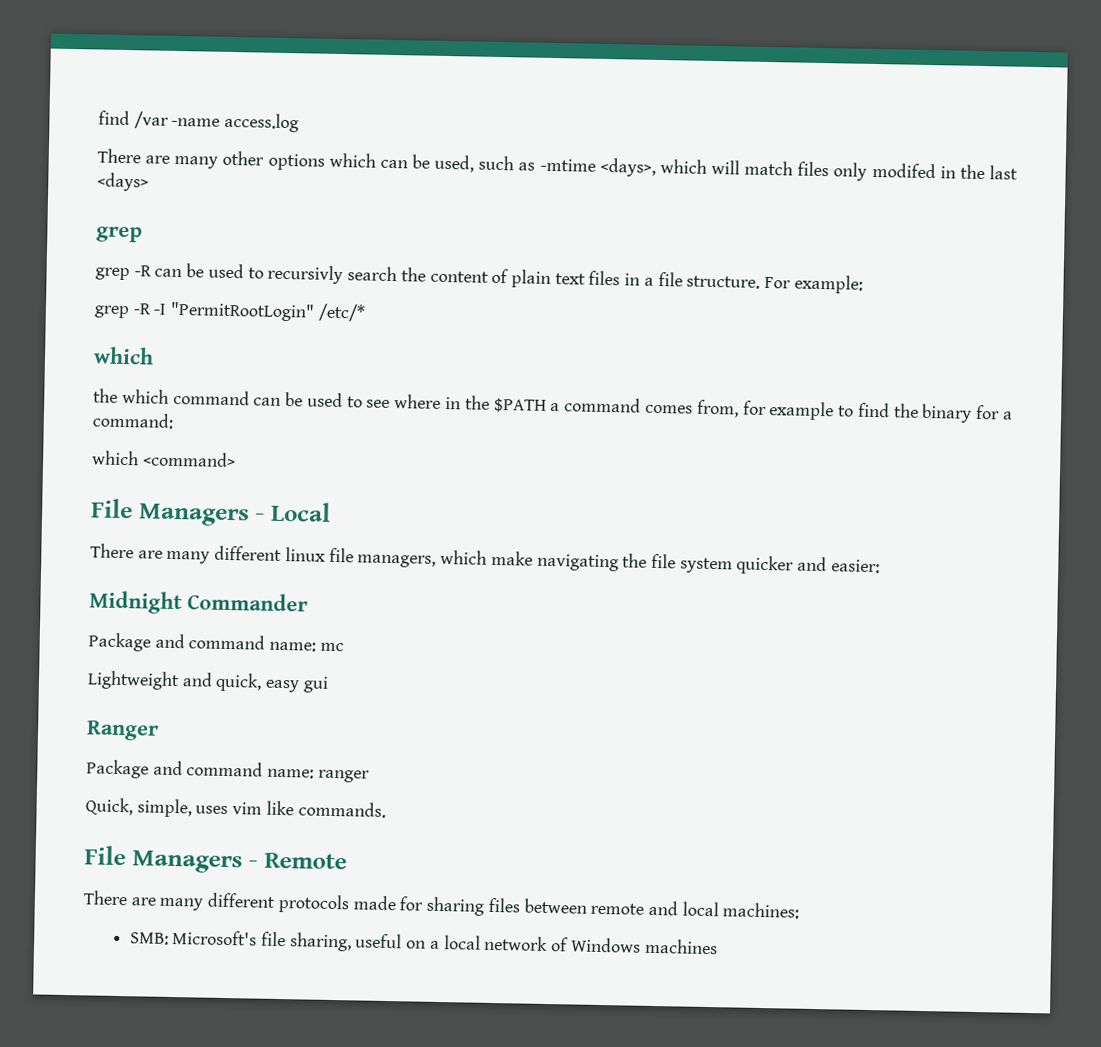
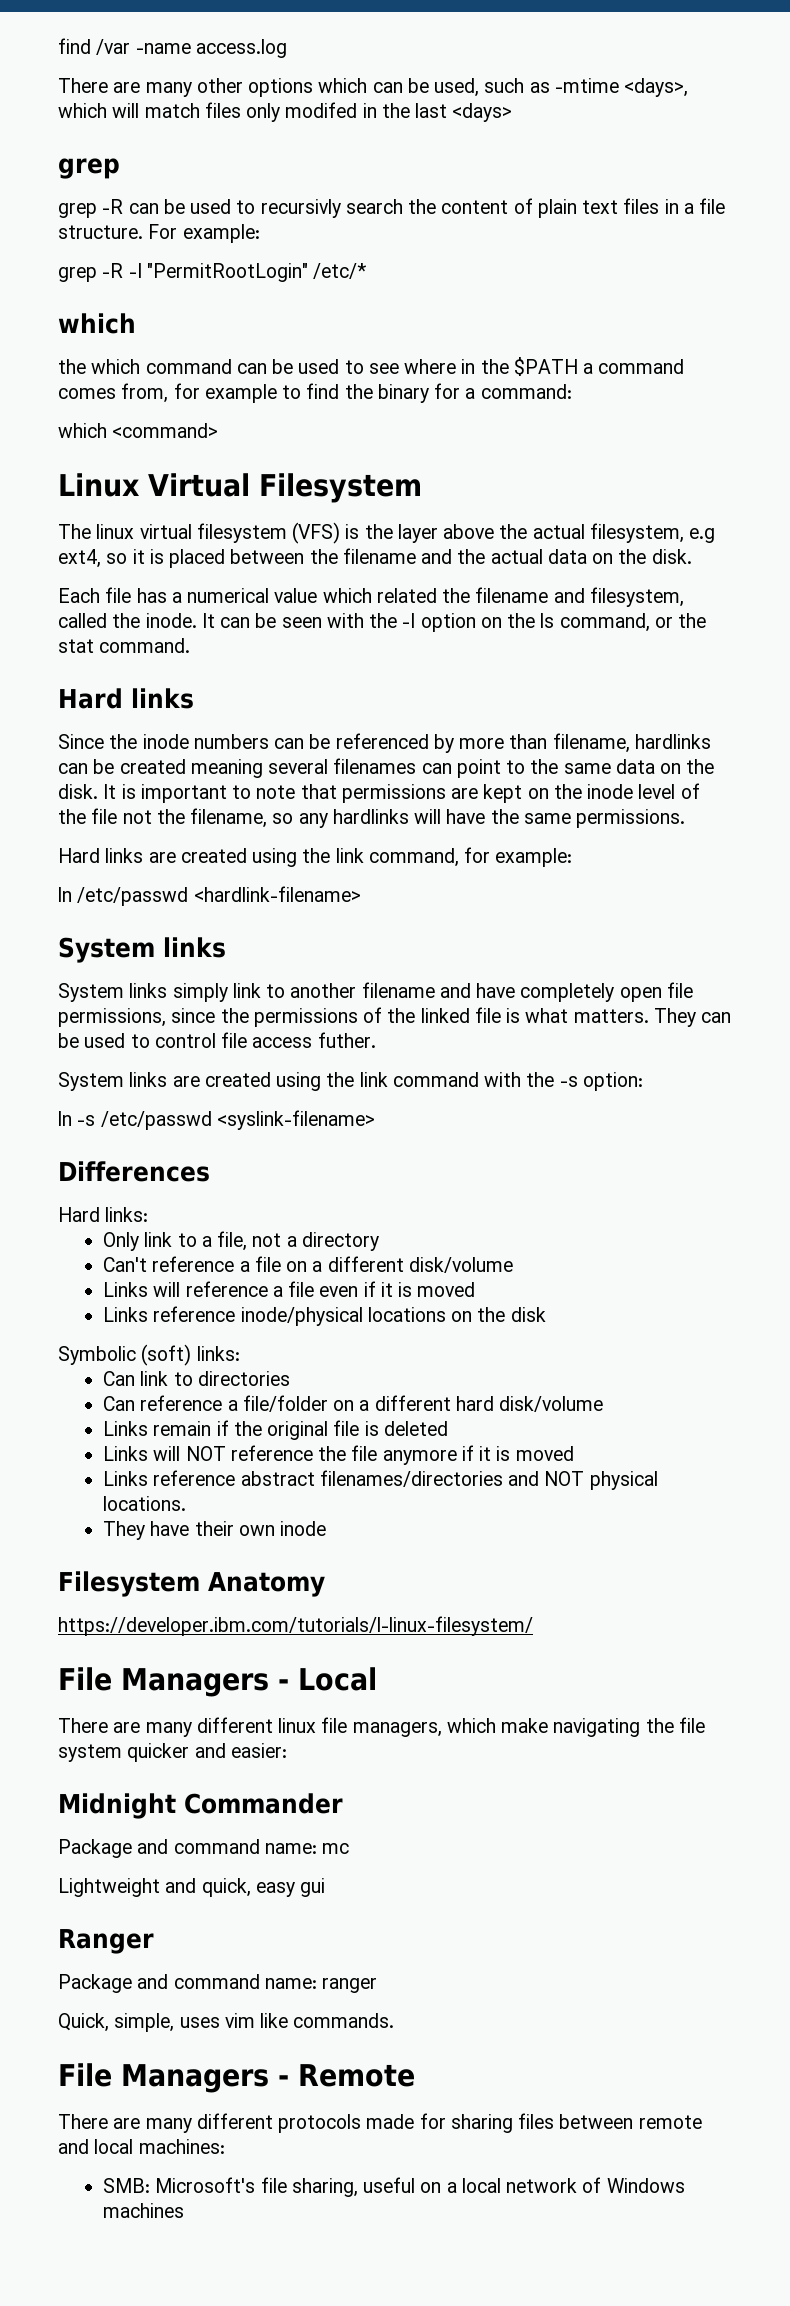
+ Linux Virtual Filesystem
+ The linux virtual filesystem (VFS) is the layer above the actual filesystem, e.g ext4, so it is placed between the filename and the actual data on the disk.
+ Each file has a numerical value which related the filename and filesystem, called the inode. It can be seen with the -I option on the ls command, or the stat command.
+ Hard links
+ Since the inode numbers can be referenced by more than filename, hardlinks can be created meaning several filenames can point to the same data on the disk. It is important to note that permissions are kept on the inode level of the file not the filename, so any hardlinks will have the same permissions.
+ Hard links are created using the link command, for example:
+ ln /etc/passwd <hardlink-filename>
+ System links
+ System links simply link to another filename and have completely open file permissions, since the permissions of the linked file is what matters. They can be used to control file access futher.
+ System links are created using the link command with the -s option:
+ ln -s /etc/passwd <syslink-filename>
+ Differences
+ Hard links:
+ Only link to a file, not a directory
+ Can't reference a file on a different disk/volume
+ Links will reference a file even if it is moved
+ Links reference inode/physical locations on the disk
+ Symbolic (soft) links:
+ Can link to directories
+ Can reference a file/folder on a different hard disk/volume
+ Links remain if the original file is deleted
+ Links will NOT reference the file anymore if it is moved
+ Links reference abstract filenames/directories and NOT physical locations.
+ They have their own inode
+ Filesystem Anatomy
+ https://developer.ibm.com/tutorials/l-linux-filesystem/

